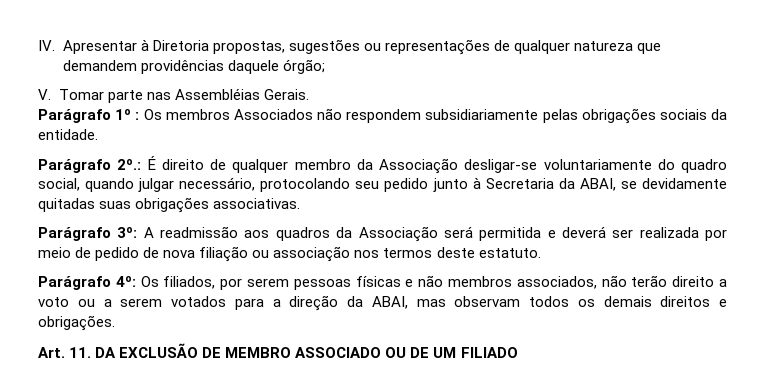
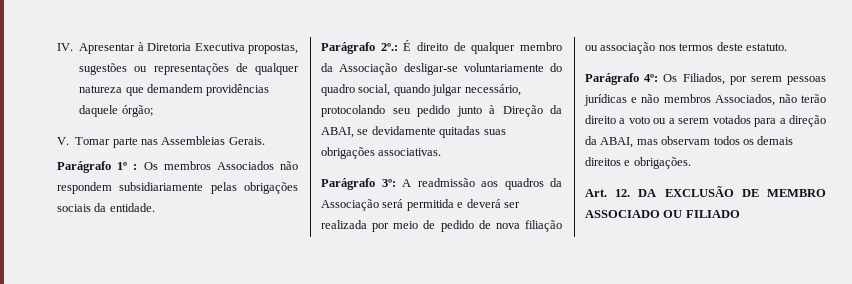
- IV. Apresentar à Diretoria propostas, sugestões ou representações de qualquer natureza que demandem providências daquele órgão;
+ IV. Apresentar à Diretoria Executiva propostas, sugestões ou representações de qualquer natureza que demandem providências daquele órgão;
- V. Tomar parte nas Assembléias Gerais.
+ V. Tomar parte nas Assembleias Gerais.
- Parágrafo 2º.: É direito de qualquer membro da Associação desligar-se voluntariamente do quadro social, quando julgar necessário, protocolando seu pedido junto à Secretaria da ABAI, se devidamente quitadas suas obrigações associativas.
+ Parágrafo 2º.: É direito de qualquer membro da Associação desligar-se voluntariamente do quadro social, quando julgar necessário, protocolando seu pedido junto à Direção da ABAI, se devidamente quitadas suas obrigações associativas.
- Parágrafo 4º: Os filiados, por serem pessoas físicas e não membros associados, não terão direito a voto ou a serem votados para a direção da ABAI, mas observam todos os demais direitos e obrigações.
+ Parágrafo 4º: Os Filiados, por serem pessoas jurídicas e não membros Associados, não terão direito a voto ou a serem votados para a direção da ABAI, mas observam todos os demais direitos e obrigações.
- Art. 11. DA EXCLUSÃO DE MEMBRO ASSOCIADO OU DE UM FILIADO
+ Art. 12. DA EXCLUSÃO DE MEMBRO ASSOCIADO OU FILIADO

